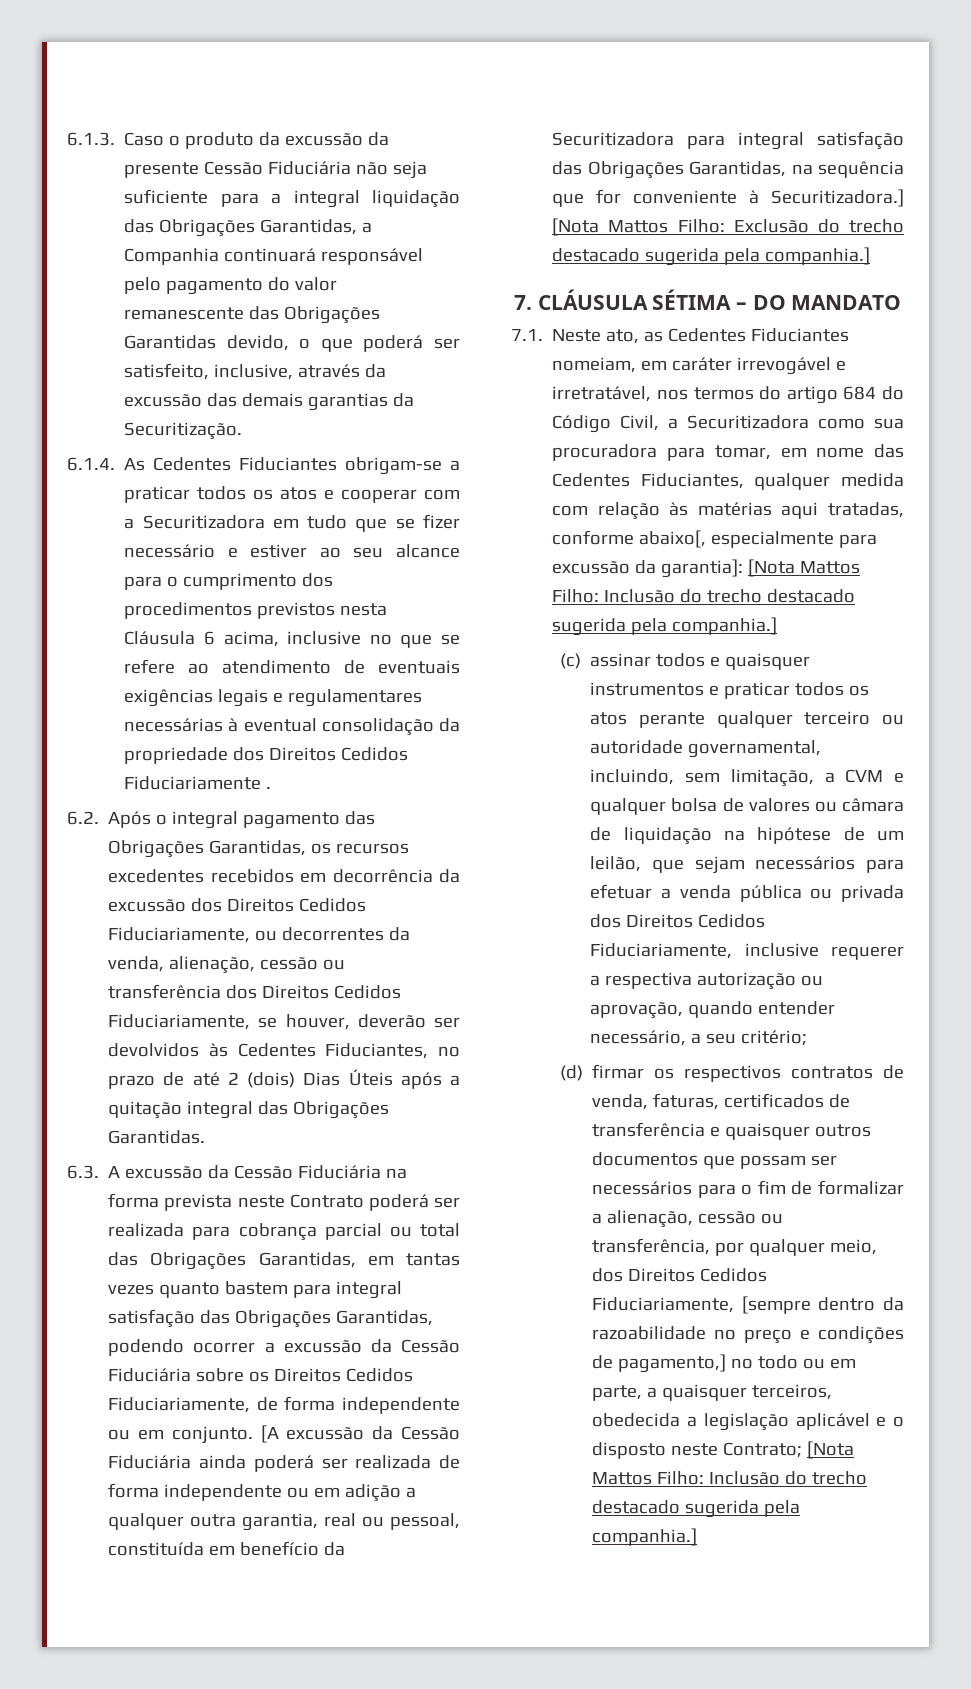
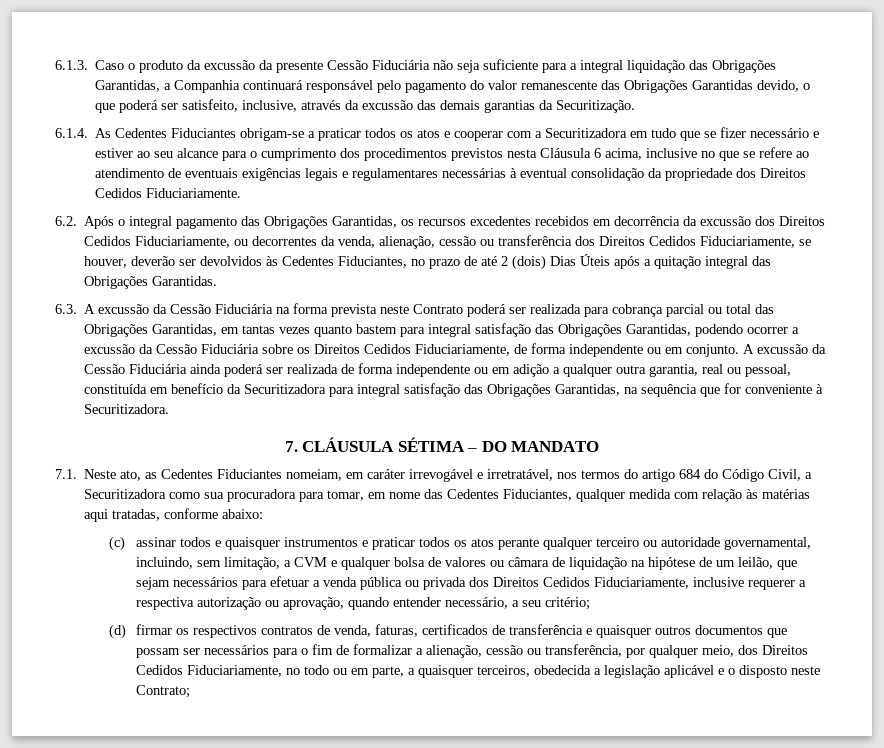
- 6.1.4. As Cedentes Fiduciantes obrigam-se a praticar todos os atos e cooperar com a Securitizadora em tudo que se fizer necessário e estiver ao seu alcance para o cumprimento dos procedimentos previstos nesta Cláusula 6 acima, inclusive no que se refere ao atendimento de eventuais exigências legais e regulamentares necessárias à eventual consolidação da propriedade dos Direitos Cedidos Fiduciariamente .
+ 6.1.4. As Cedentes Fiduciantes obrigam-se a praticar todos os atos e cooperar com a Securitizadora em tudo que se fizer necessário e estiver ao seu alcance para o cumprimento dos procedimentos previstos nesta Cláusula 6 acima, inclusive no que se refere ao atendimento de eventuais exigências legais e regulamentares necessárias à eventual consolidação da propriedade dos Direitos Cedidos Fiduciariamente.
- [A excussão da Cessão Fiduciária ainda poderá ser realizada de forma independente ou em adição a qualquer outra garantia, real ou pessoal, constituída em benefício da Securitizadora para integral satisfação das Obrigações Garantidas, na sequência que for conveniente à Securitizadora.] [Nota Mattos Filho: Exclusão do trecho destacado sugerida pela companhia.]
+ A excussão da Cessão Fiduciária ainda poderá ser realizada de forma independente ou em adição a qualquer outra garantia, real ou pessoal, constituída em benefício da Securitizadora para integral satisfação das Obrigações Garantidas, na sequência que for conveniente à Securitizadora.
- 7.1. Neste ato, as Cedentes Fiduciantes nomeiam, em caráter irrevogável e irretratável, nos termos do artigo 684 do Código Civil, a Securitizadora como sua procuradora para tomar, em nome das Cedentes Fiduciantes, qualquer medida com relação às matérias aqui tratadas, conforme abaixo[, especialmente para excussão da garantia]: [Nota Mattos Filho: Inclusão do trecho destacado sugerida pela companhia.]
+ 7.1. Neste ato, as Cedentes Fiduciantes nomeiam, em caráter irrevogável e irretratável, nos termos do artigo 684 do Código Civil, a Securitizadora como sua procuradora para tomar, em nome das Cedentes Fiduciantes, qualquer medida com relação às matérias aqui tratadas, conforme abaixo:
- (d) firmar os respectivos contratos de venda, faturas, certificados de transferência e quaisquer outros documentos que possam ser necessários para o fim de formalizar a alienação, cessão ou transferência, por qualquer meio, dos Direitos Cedidos Fiduciariamente, [sempre dentro da razoabilidade no preço e condições de pagamento,] no todo ou em parte, a quaisquer terceiros, obedecida a legislação aplicável e o disposto neste Contrato; [Nota Mattos Filho: Inclusão do trecho destacado sugerida pela companhia.]
+ (d) firmar os respectivos contratos de venda, faturas, certificados de transferência e quaisquer outros documentos que possam ser necessários para o fim de formalizar a alienação, cessão ou transferência, por qualquer meio, dos Direitos Cedidos Fiduciariamente, no todo ou em parte, a quaisquer terceiros, obedecida a legislação aplicável e o disposto neste Contrato;

